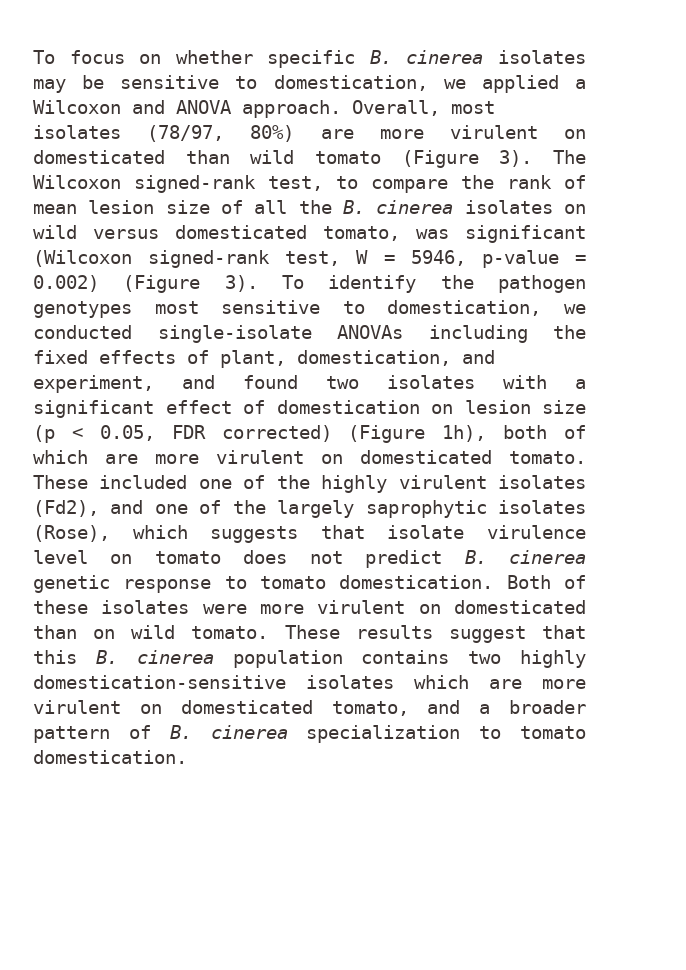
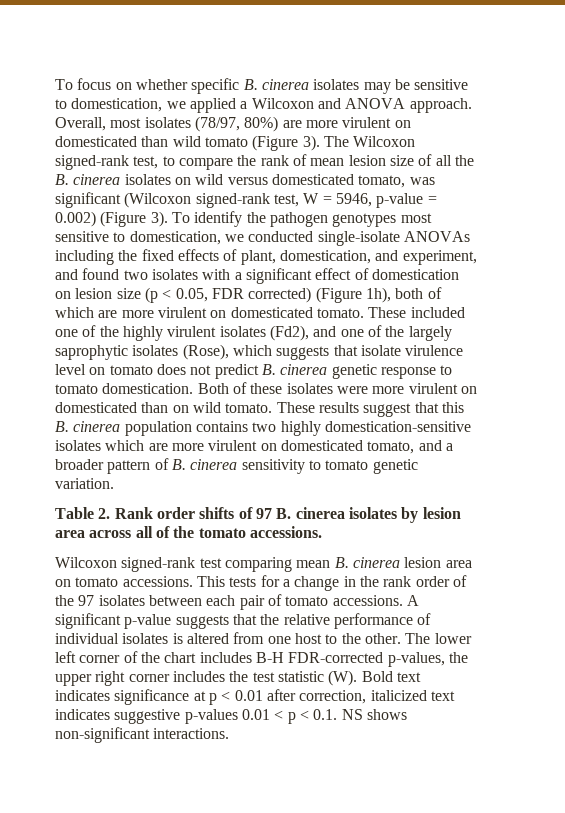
- These results suggest that this B. cinerea population contains two highly domestication-sensitive isolates which are more virulent on domesticated tomato, and a broader pattern of B. cinerea specialization to tomato domestication.
+ These results suggest that this B. cinerea population contains two highly domestication-sensitive isolates which are more virulent on domesticated tomato, and a broader pattern of B. cinerea sensitivity to tomato genetic variation.
+ Table 2. Rank order shifts of 97 B. cinerea isolates by lesion area across all of the tomato accessions.
+ Wilcoxon signed-rank test comparing mean B. cinerea lesion area on tomato accessions. This tests for a change in the rank order of the 97 isolates between each pair of tomato accessions. A significant p-value suggests that the relative performance of individual isolates is altered from one host to the other. The lower left corner of the chart includes B-H FDR-corrected p-values, the upper right corner includes the test statistic (W). Bold text indicates significance at p < 0.01 after correction, italicized text indicates suggestive p-values 0.01 < p < 0.1. NS shows non-significant interactions.

